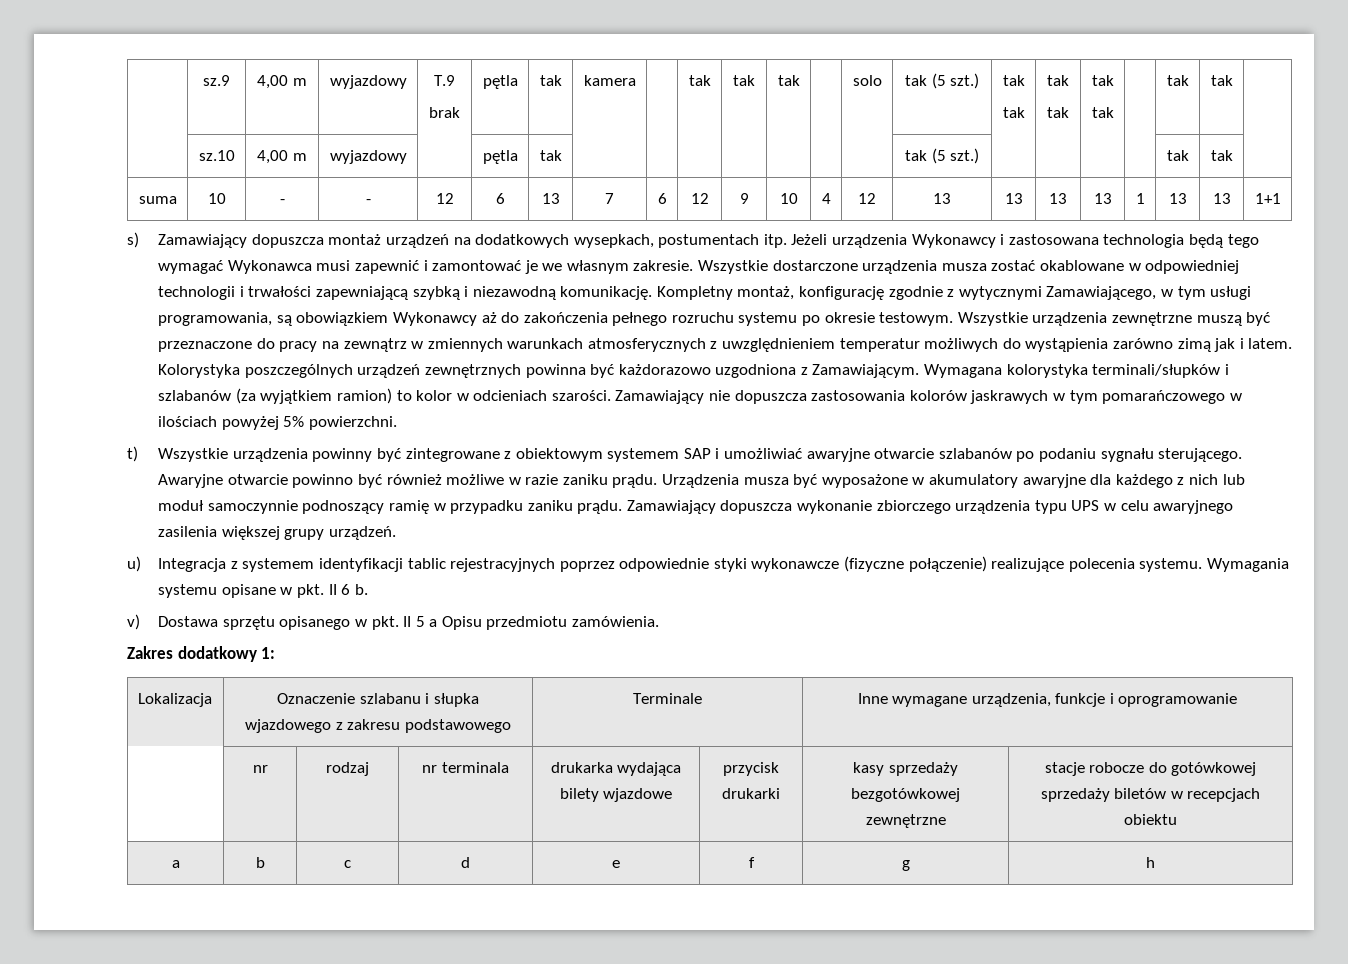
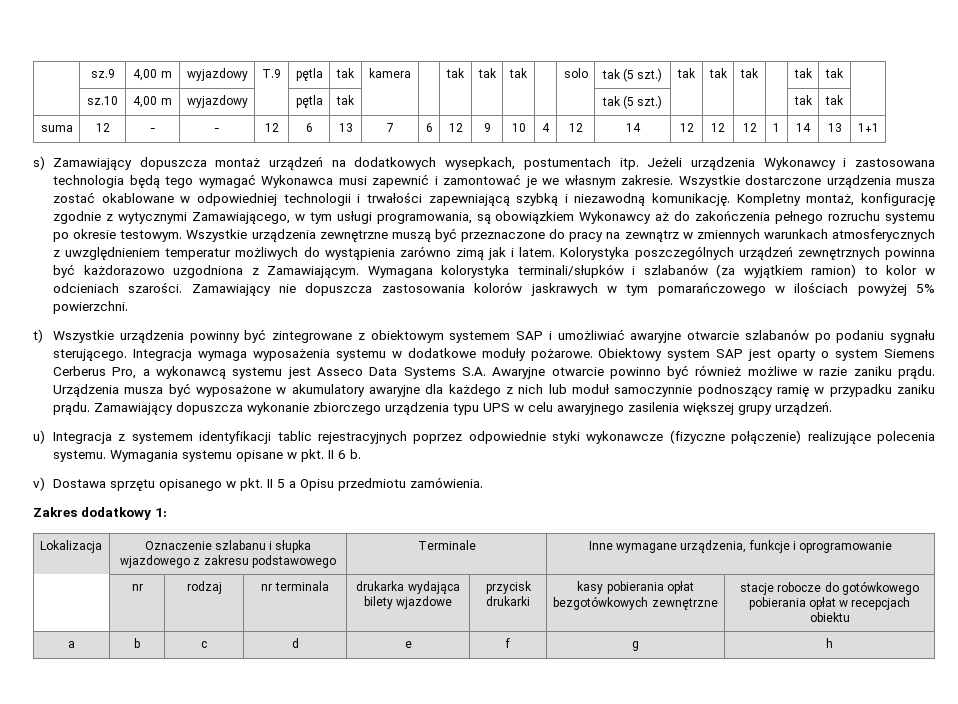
- | sz.9 | 4,00 m | wyjazdowy | T.9
- brak | pętla | tak | kamera | | tak | tak | tak | | solo | tak (5 szt.) | tak
- tak | tak
- tak | tak
- tak | | tak | tak |
+ | sz.9 | 4,00 m | wyjazdowy | T.9 | pętla | tak | kamera | | tak | tak | tak | | solo | tak (5 szt.) | tak | tak | tak | | tak | tak |
- suma | 10 | - | - | 12 | 6 | 13 | 7 | 6 | 12 | 9 | 10 | 4 | 12 | 13 | 13 | 13 | 13 | 1 | 13 | 13 | 1+1
+ suma | 12 | - | - | 12 | 6 | 13 | 7 | 6 | 12 | 9 | 10 | 4 | 12 | 14 | 12 | 12 | 12 | 1 | 14 | 13 | 1+1
- Awaryjne otwarcie powinno być również możliwe w razie zaniku prądu.
+ Integracja wymaga wyposażenia systemu w dodatkowe moduły pożarowe. Obiektowy system SAP jest oparty o system Siemens Cerberus Pro, a wykonawcą systemu jest Asseco Data Systems S.A. Awaryjne otwarcie powinno być również możliwe w razie zaniku prądu.
- | nr | rodzaj | nr terminala | drukarka wydająca bilety wjazdowe | przycisk drukarki | kasy sprzedaży bezgotówkowej zewnętrzne | stacje robocze do gotówkowej sprzedaży biletów w recepcjach obiektu
+ | nr | rodzaj | nr terminala | drukarka wydająca bilety wjazdowe | przycisk drukarki | kasy pobierania opłat bezgotówkowych zewnętrzne | stacje robocze do gotówkowego pobierania opłat w recepcjach obiektu

